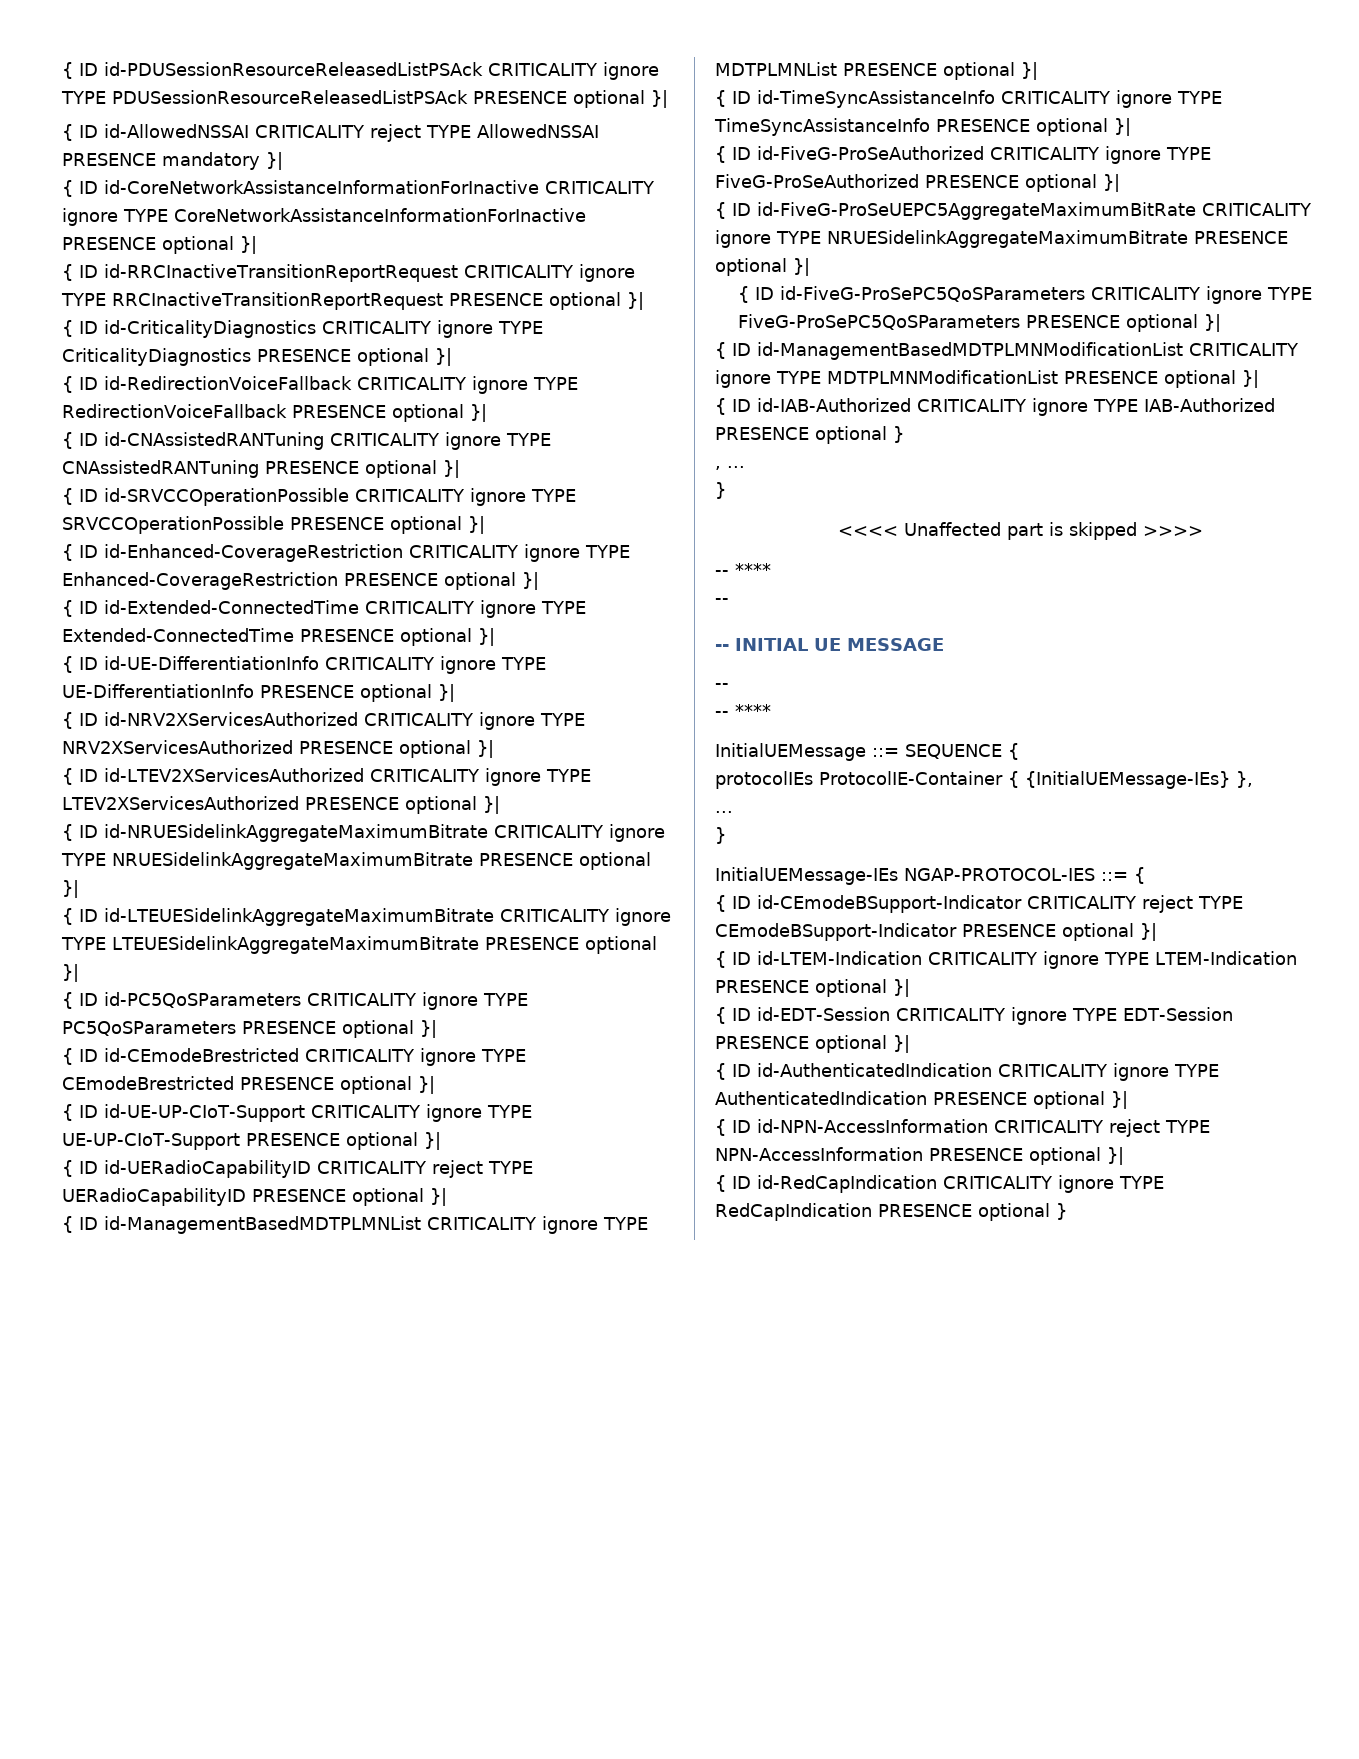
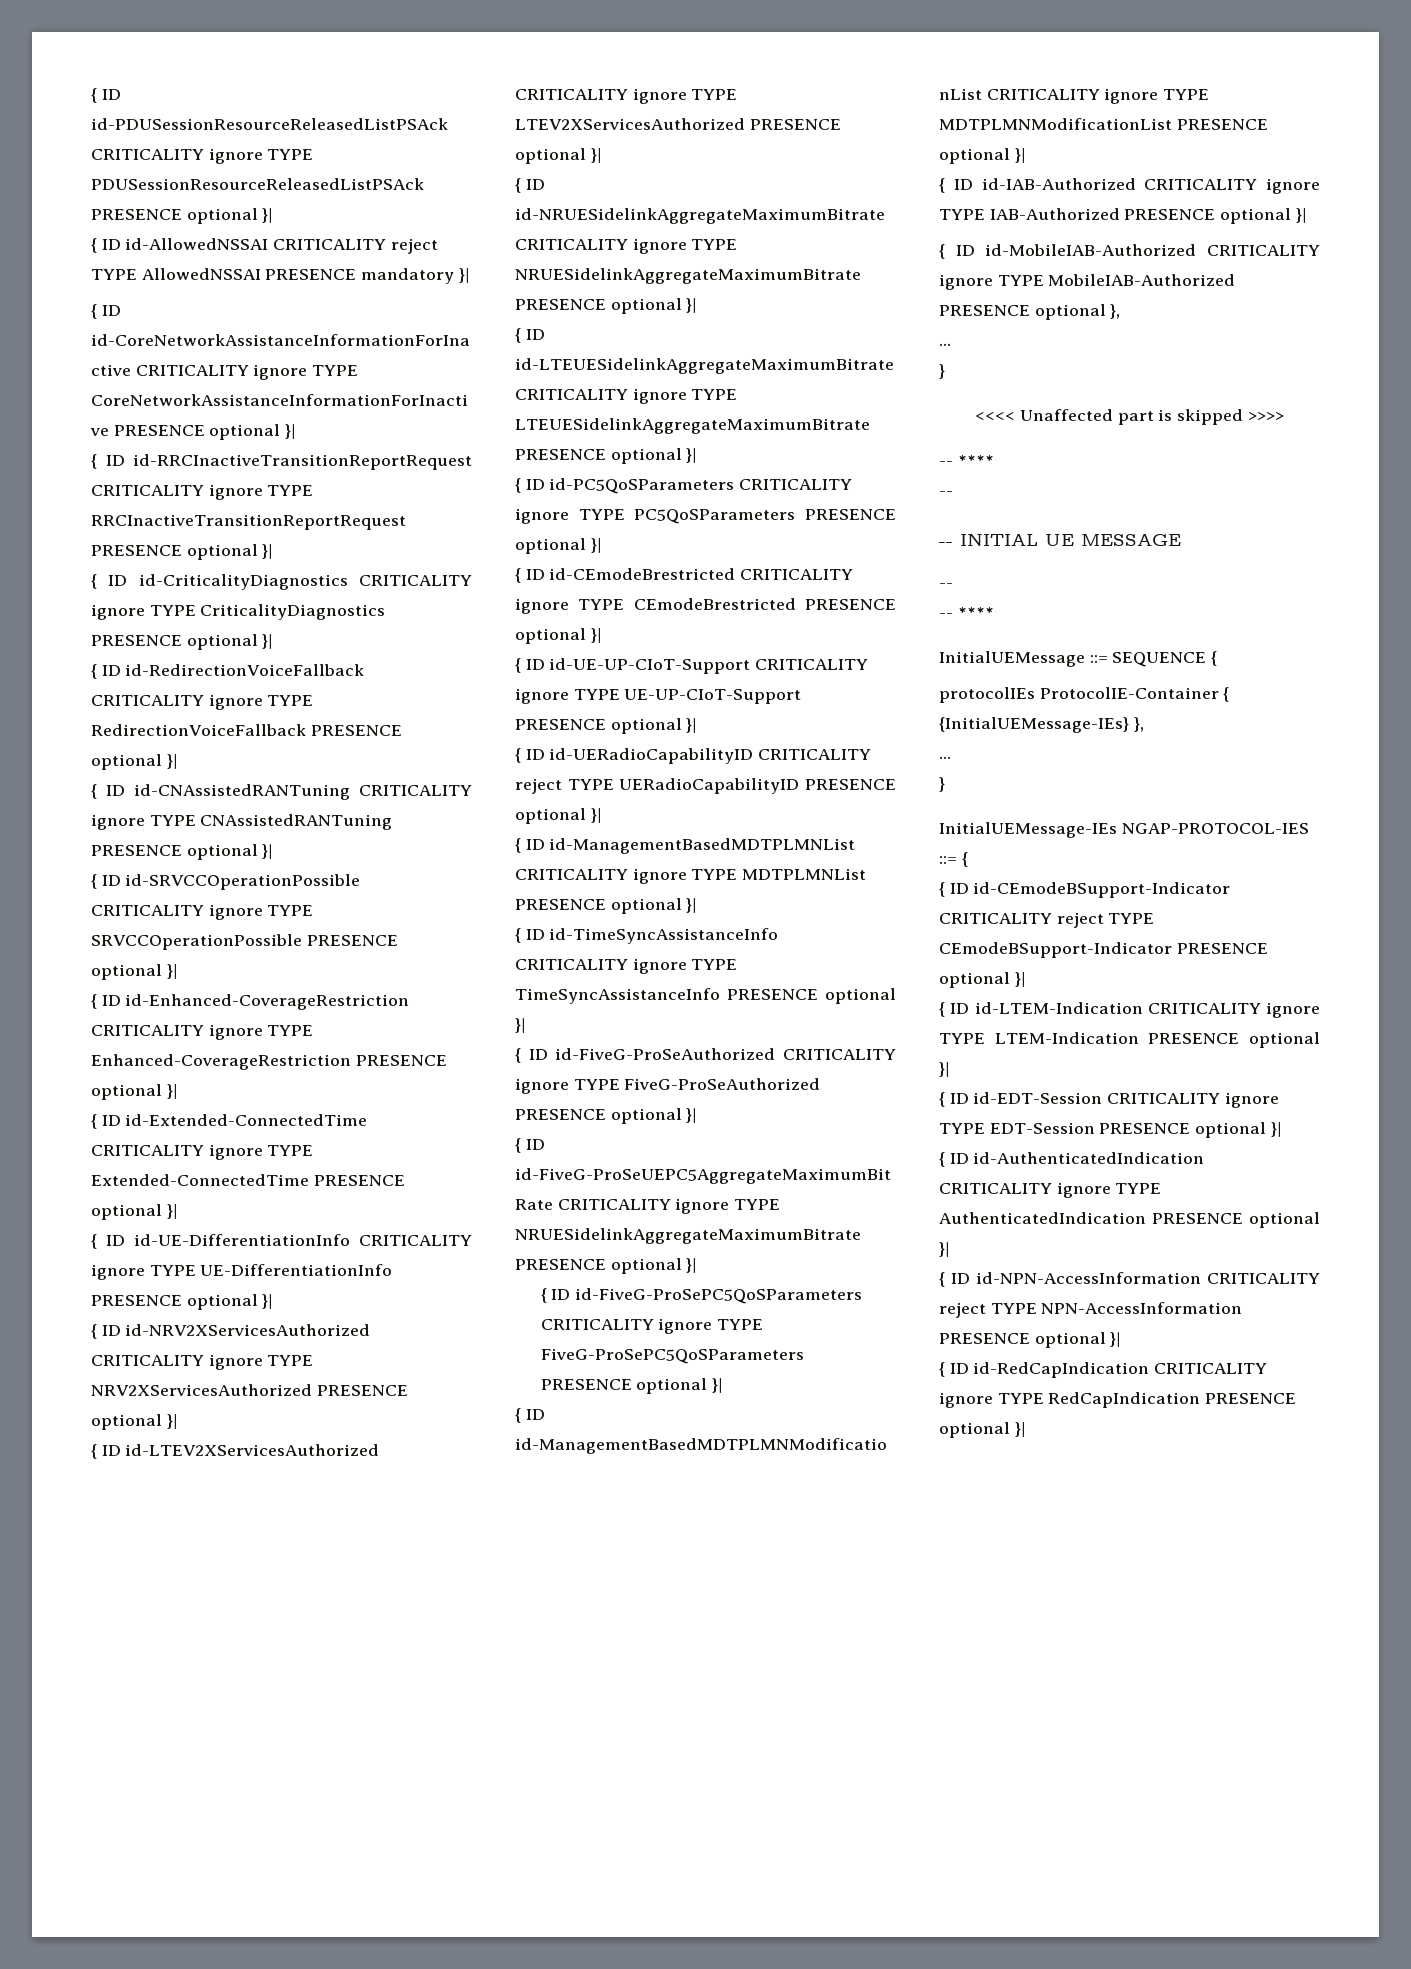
- { ID id-IAB-Authorized CRITICALITY ignore TYPE IAB-Authorized PRESENCE optional }
- , ...
+ { ID id-IAB-Authorized CRITICALITY ignore TYPE IAB-Authorized PRESENCE optional }|
+ { ID id-MobileIAB-Authorized CRITICALITY ignore TYPE MobileIAB-Authorized PRESENCE optional },
+ ...
- { ID id-RedCapIndication CRITICALITY ignore TYPE RedCapIndication PRESENCE optional }
+ { ID id-RedCapIndication CRITICALITY ignore TYPE RedCapIndication PRESENCE optional }|

